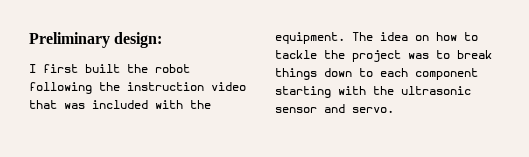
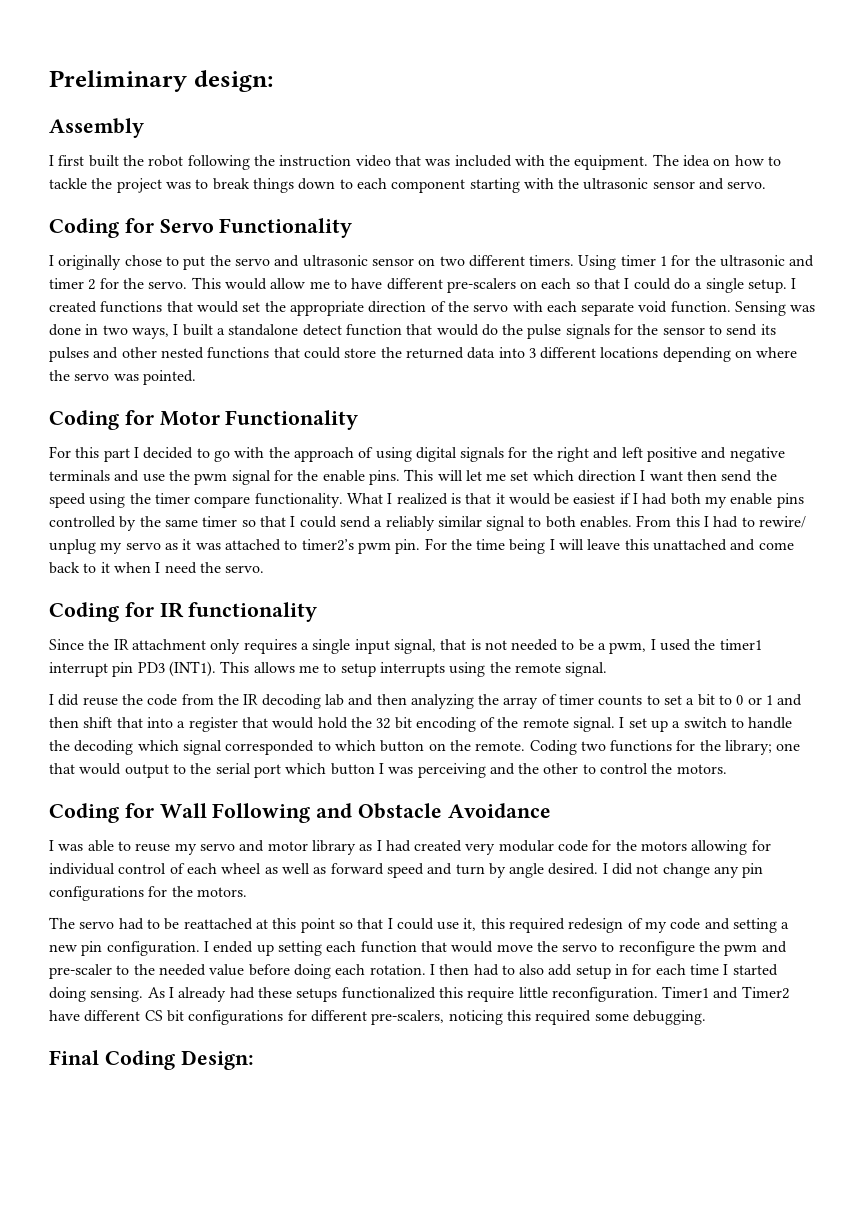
+ Assembly
+ Coding for Servo Functionality
+ I originally chose to put the servo and ultrasonic sensor on two different timers. Using timer 1 for the ultrasonic and timer 2 for the servo. This would allow me to have different pre-scalers on each so that I could do a single setup. I created functions that would set the appropriate direction of the servo with each separate void function. Sensing was done in two ways, I built a standalone detect function that would do the pulse signals for the sensor to send its pulses and other nested functions that could store the returned data into 3 different locations depending on where the servo was pointed.
+ Coding for Motor Functionality
+ For this part I decided to go with the approach of using digital signals for the right and left positive and negative terminals and use the pwm signal for the enable pins. This will let me set which direction I want then send the speed using the timer compare functionality. What I realized is that it would be easiest if I had both my enable pins controlled by the same timer so that I could send a reliably similar signal to both enables. From this I had to rewire/ unplug my servo as it was attached to timer2’s pwm pin. For the time being I will leave this unattached and come back to it when I need the servo.
+ Coding for IR functionality
+ Since the IR attachment only requires a single input signal, that is not needed to be a pwm, I used the timer1 interrupt pin PD3 (INT1). This allows me to setup interrupts using the remote signal.
+ I did reuse the code from the IR decoding lab and then analyzing the array of timer counts to set a bit to 0 or 1 and then shift that into a register that would hold the 32 bit encoding of the remote signal. I set up a switch to handle the decoding which signal corresponded to which button on the remote. Coding two functions for the library; one that would output to the serial port which button I was perceiving and the other to control the motors.
+ Coding for Wall Following and Obstacle Avoidance
+ I was able to reuse my servo and motor library as I had created very modular code for the motors allowing for individual control of each wheel as well as forward speed and turn by angle desired. I did not change any pin configurations for the motors.
+ The servo had to be reattached at this point so that I could use it, this required redesign of my code and setting a new pin configuration. I ended up setting each function that would move the servo to reconfigure the pwm and pre-scaler to the needed value before doing each rotation. I then had to also add setup in for each time I started doing sensing. As I already had these setups functionalized this require little reconfiguration. Timer1 and Timer2 have different CS bit configurations for different pre-scalers, noticing this required some debugging.
+ Final Coding Design:

